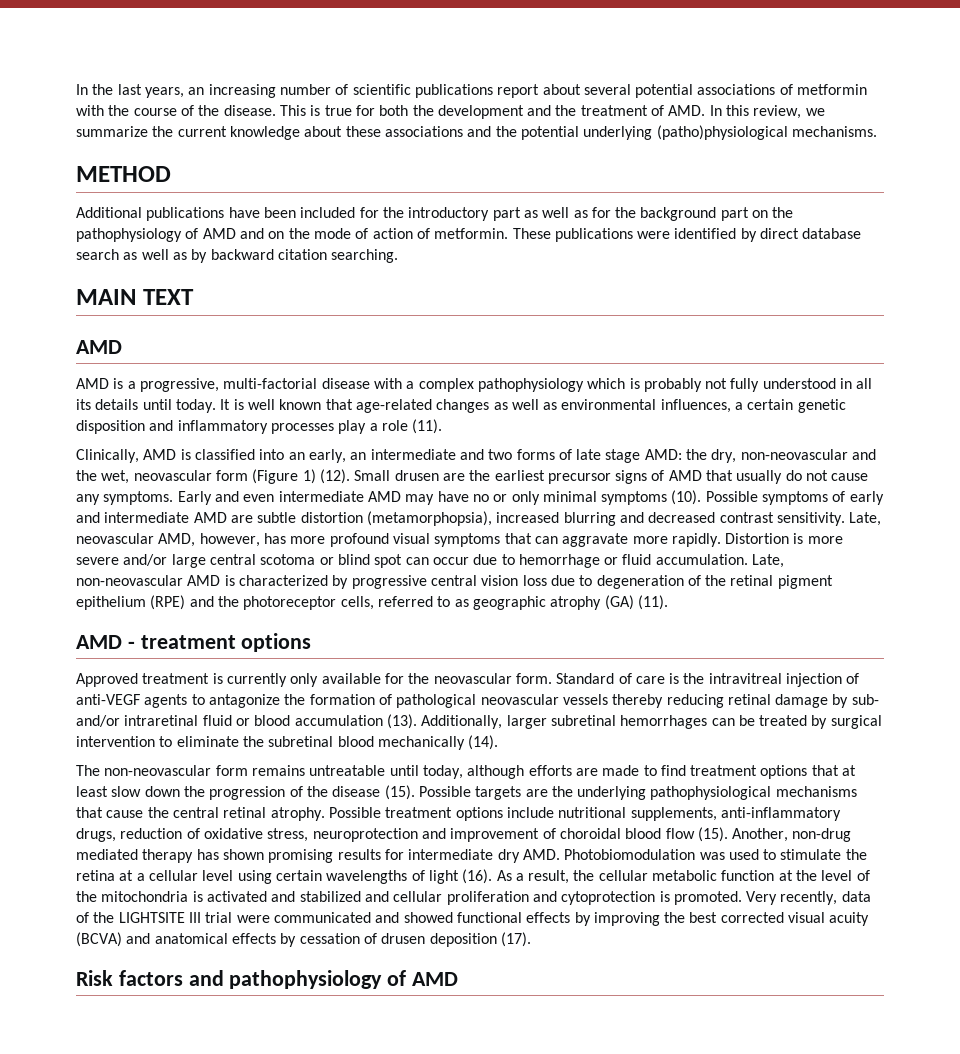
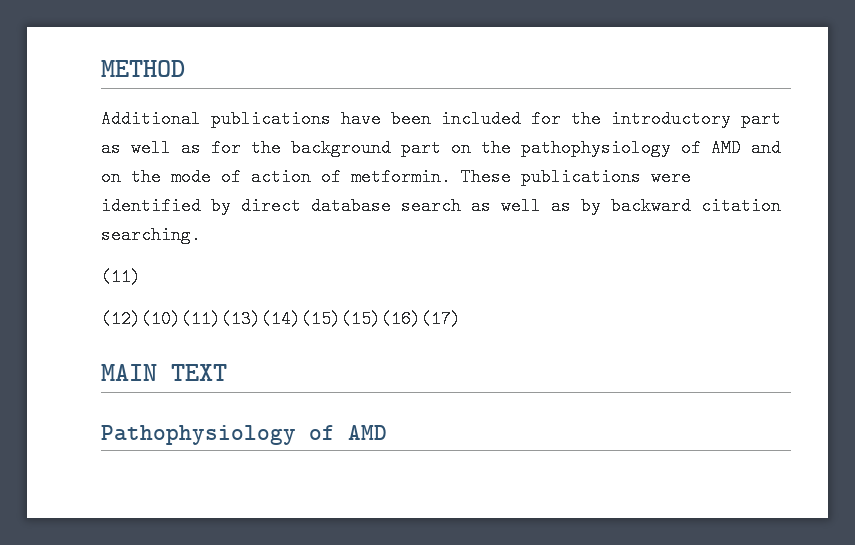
- In the last years, an increasing number of scientific publications report about several potential associations of metformin with the course of the disease. This is true for both the development and the treatment of AMD. In this review, we summarize the current knowledge about these associations and the potential underlying (patho)physiological mechanisms.
+ (11)
+ (12)(10)(11)(13)(14)(15)(15)(16)(17)
  MAIN TEXT
- AMD
- AMD is a progressive, multi-factorial disease with a complex pathophysiology which is probably not fully understood in all its details until today. It is well known that age-related changes as well as environmental influences, a certain genetic disposition and inflammatory processes play a role (11).
- Clinically, AMD is classified into an early, an intermediate and two forms of late stage AMD: the dry, non-neovascular and the wet, neovascular form (Figure 1) (12). Small drusen are the earliest precursor signs of AMD that usually do not cause any symptoms. Early and even intermediate AMD may have no or only minimal symptoms (10). Possible symptoms of early and intermediate AMD are subtle distortion (metamorphopsia), increased blurring and decreased contrast sensitivity. Late, neovascular AMD, however, has more profound visual symptoms that can aggravate more rapidly. Distortion is more severe and/or large central scotoma or blind spot can occur due to hemorrhage or fluid accumulation. Late, non-neovascular AMD is characterized by progressive central vision loss due to degeneration of the retinal pigment epithelium (RPE) and the photoreceptor cells, referred to as geographic atrophy (GA) (11).
- AMD - treatment options
- Approved treatment is currently only available for the neovascular form. Standard of care is the intravitreal injection of anti-VEGF agents to antagonize the formation of pathological neovascular vessels thereby reducing retinal damage by sub- and/or intraretinal fluid or blood accumulation (13). Additionally, larger subretinal hemorrhages can be treated by surgical intervention to eliminate the subretinal blood mechanically (14).
- The non-neovascular form remains untreatable until today, although efforts are made to find treatment options that at least slow down the progression of the disease (15). Possible targets are the underlying pathophysiological mechanisms that cause the central retinal atrophy. Possible treatment options include nutritional supplements, anti-inflammatory drugs, reduction of oxidative stress, neuroprotection and improvement of choroidal blood flow (15). Another, non-drug mediated therapy has shown promising results for intermediate dry AMD. Photobiomodulation was used to stimulate the retina at a cellular level using certain wavelengths of light (16). As a result, the cellular metabolic function at the level of the mitochondria is activated and stabilized and cellular proliferation and cytoprotection is promoted. Very recently, data of the LIGHTSITE III trial were communicated and showed functional effects by improving the best corrected visual acuity (BCVA) and anatomical effects by cessation of drusen deposition (17).
- Risk factors and pathophysiology of AMD
+ Pathophysiology of AMD

